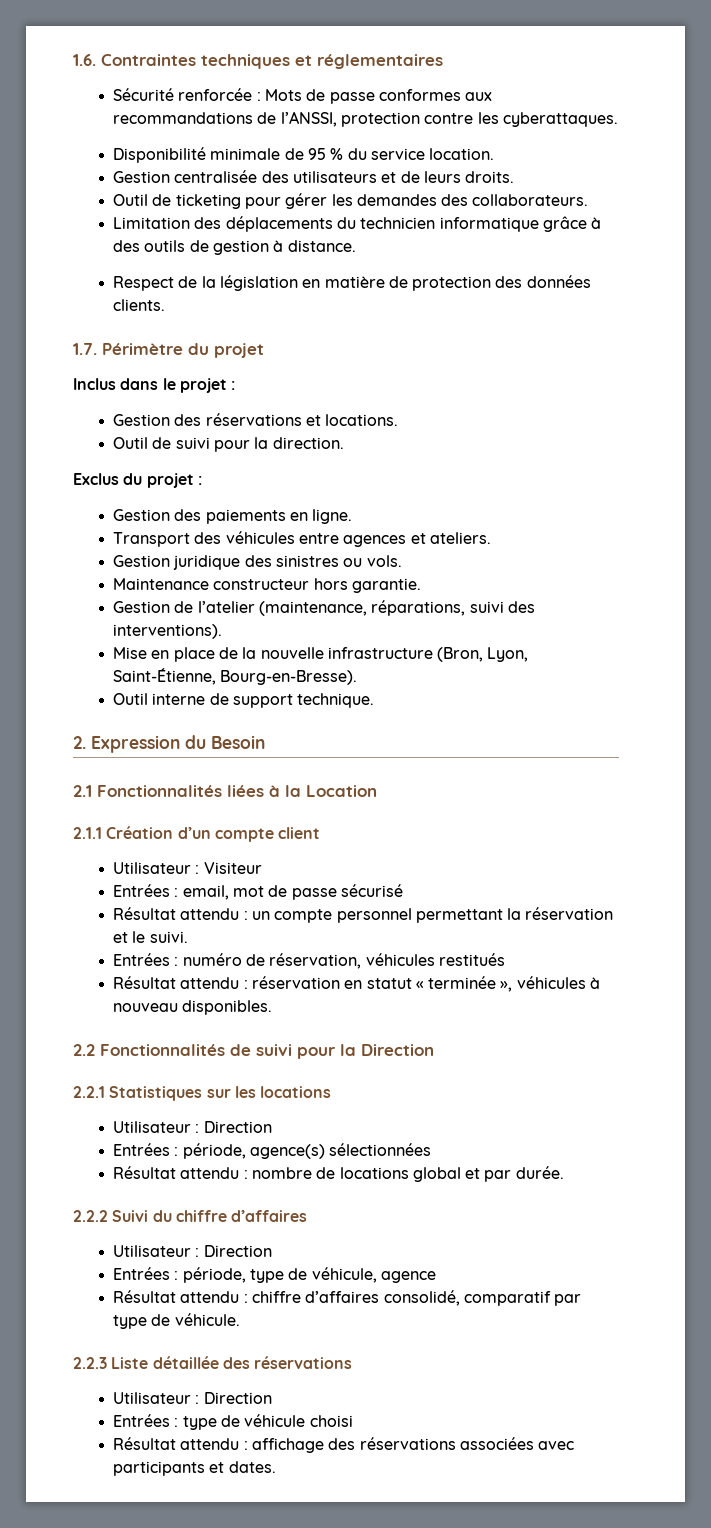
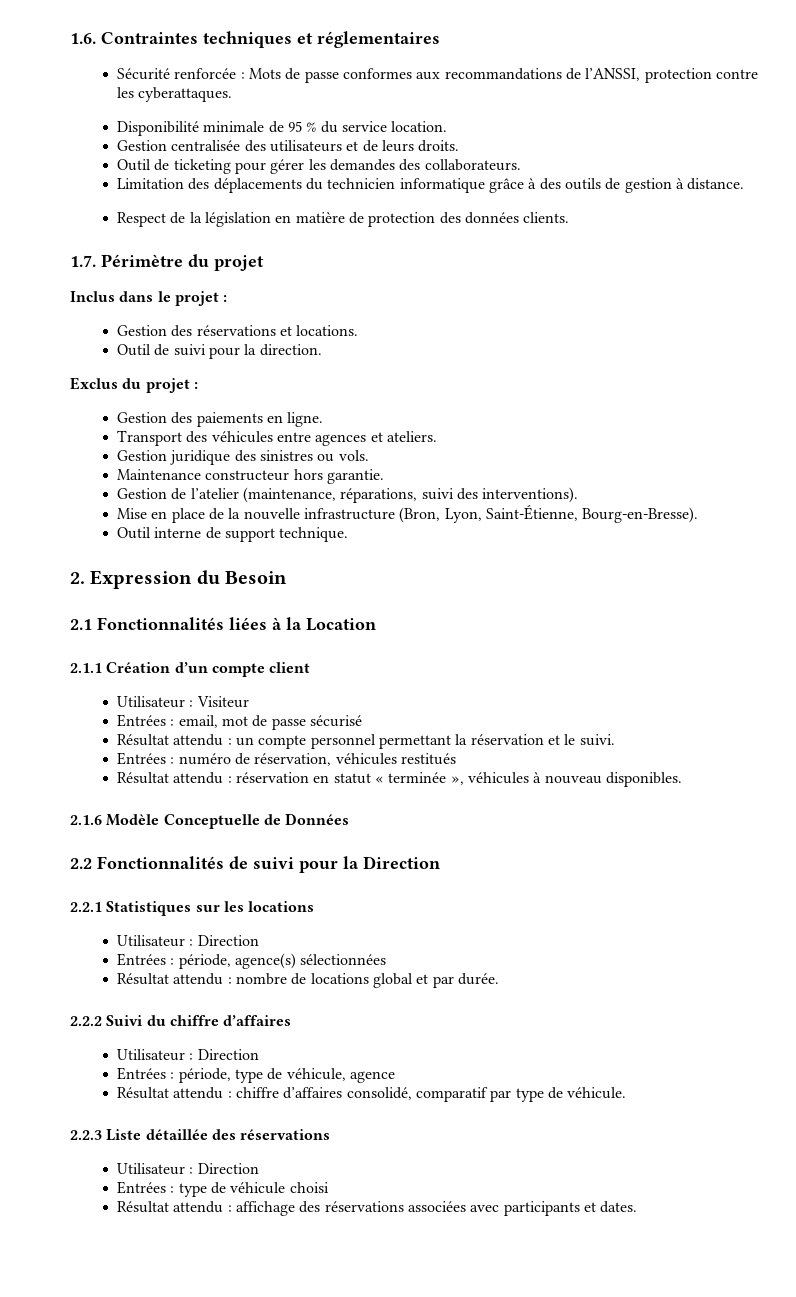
+ 2.1.6 Modèle Conceptuelle de Données

